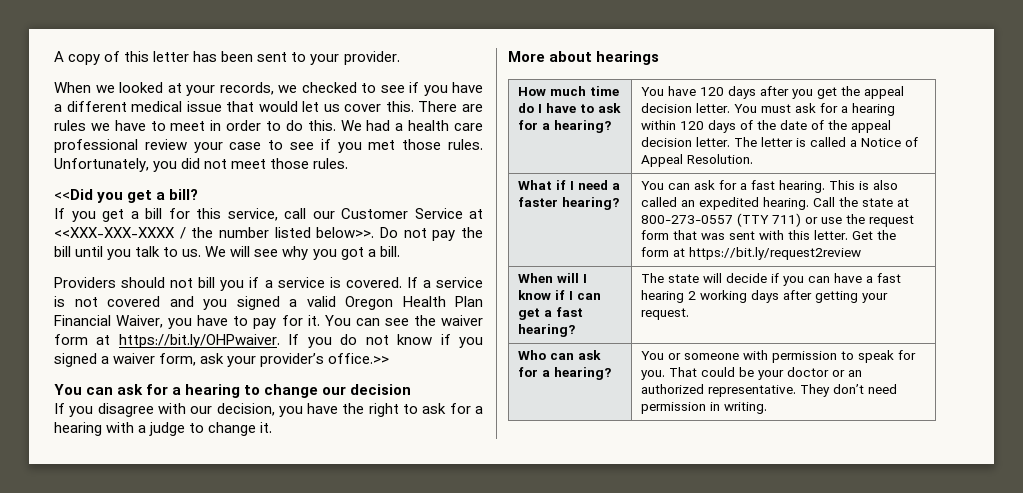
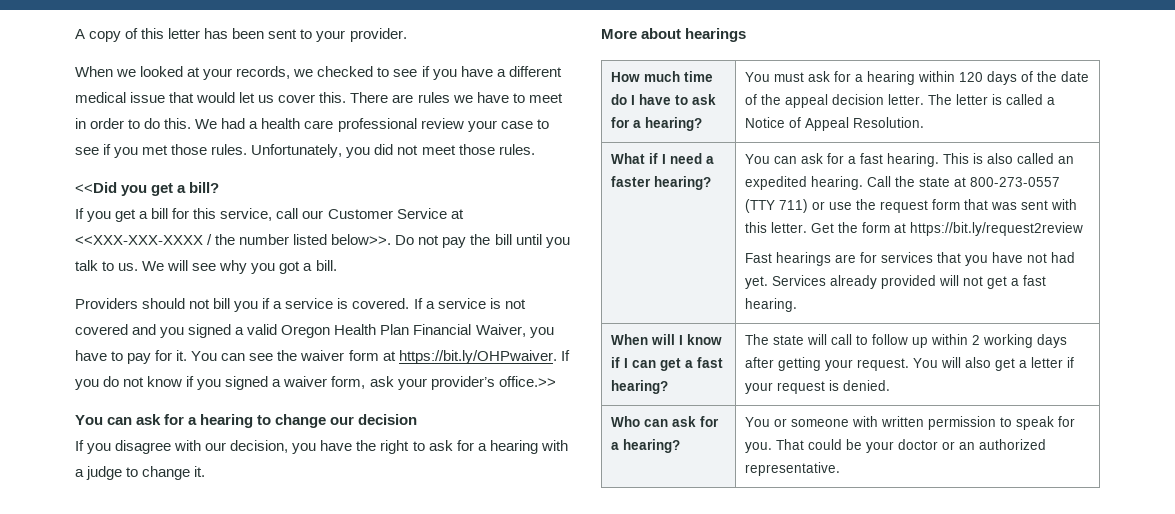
- You have 120 days after you get the appeal decision letter. You must ask for a hearing within 120 days of the date of the appeal decision letter.
+ You must ask for a hearing within 120 days of the date of the appeal decision letter.
+ Fast hearings are for services that you have not had yet. Services already provided will not get a fast hearing.
- When will I know if I can get a fast hearing? | The state will decide if you can have a fast hearing 2 working days after getting your request.
+ When will I know if I can get a fast hearing? | The state will call to follow up within 2 working days after getting your request. You will also get a letter if your request is denied.
- Who can ask for a hearing? | You or someone with permission to speak for you. That could be your doctor or an authorized representative. They don’t need permission in writing.
+ Who can ask for a hearing? | You or someone with written permission to speak for you. That could be your doctor or an authorized representative.

